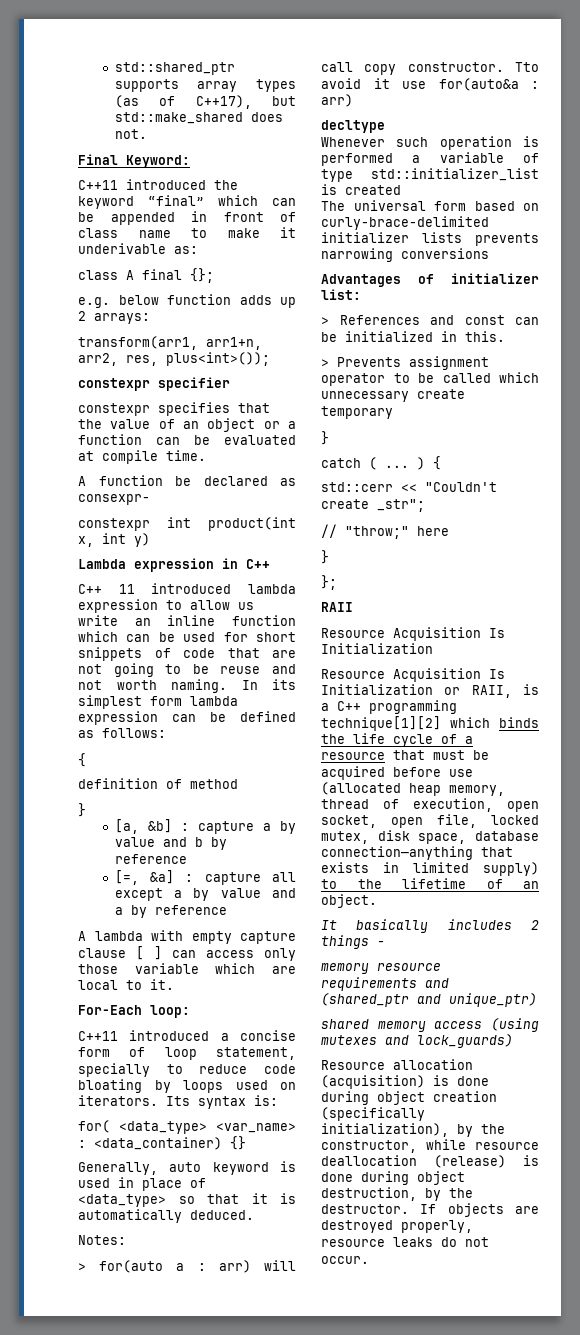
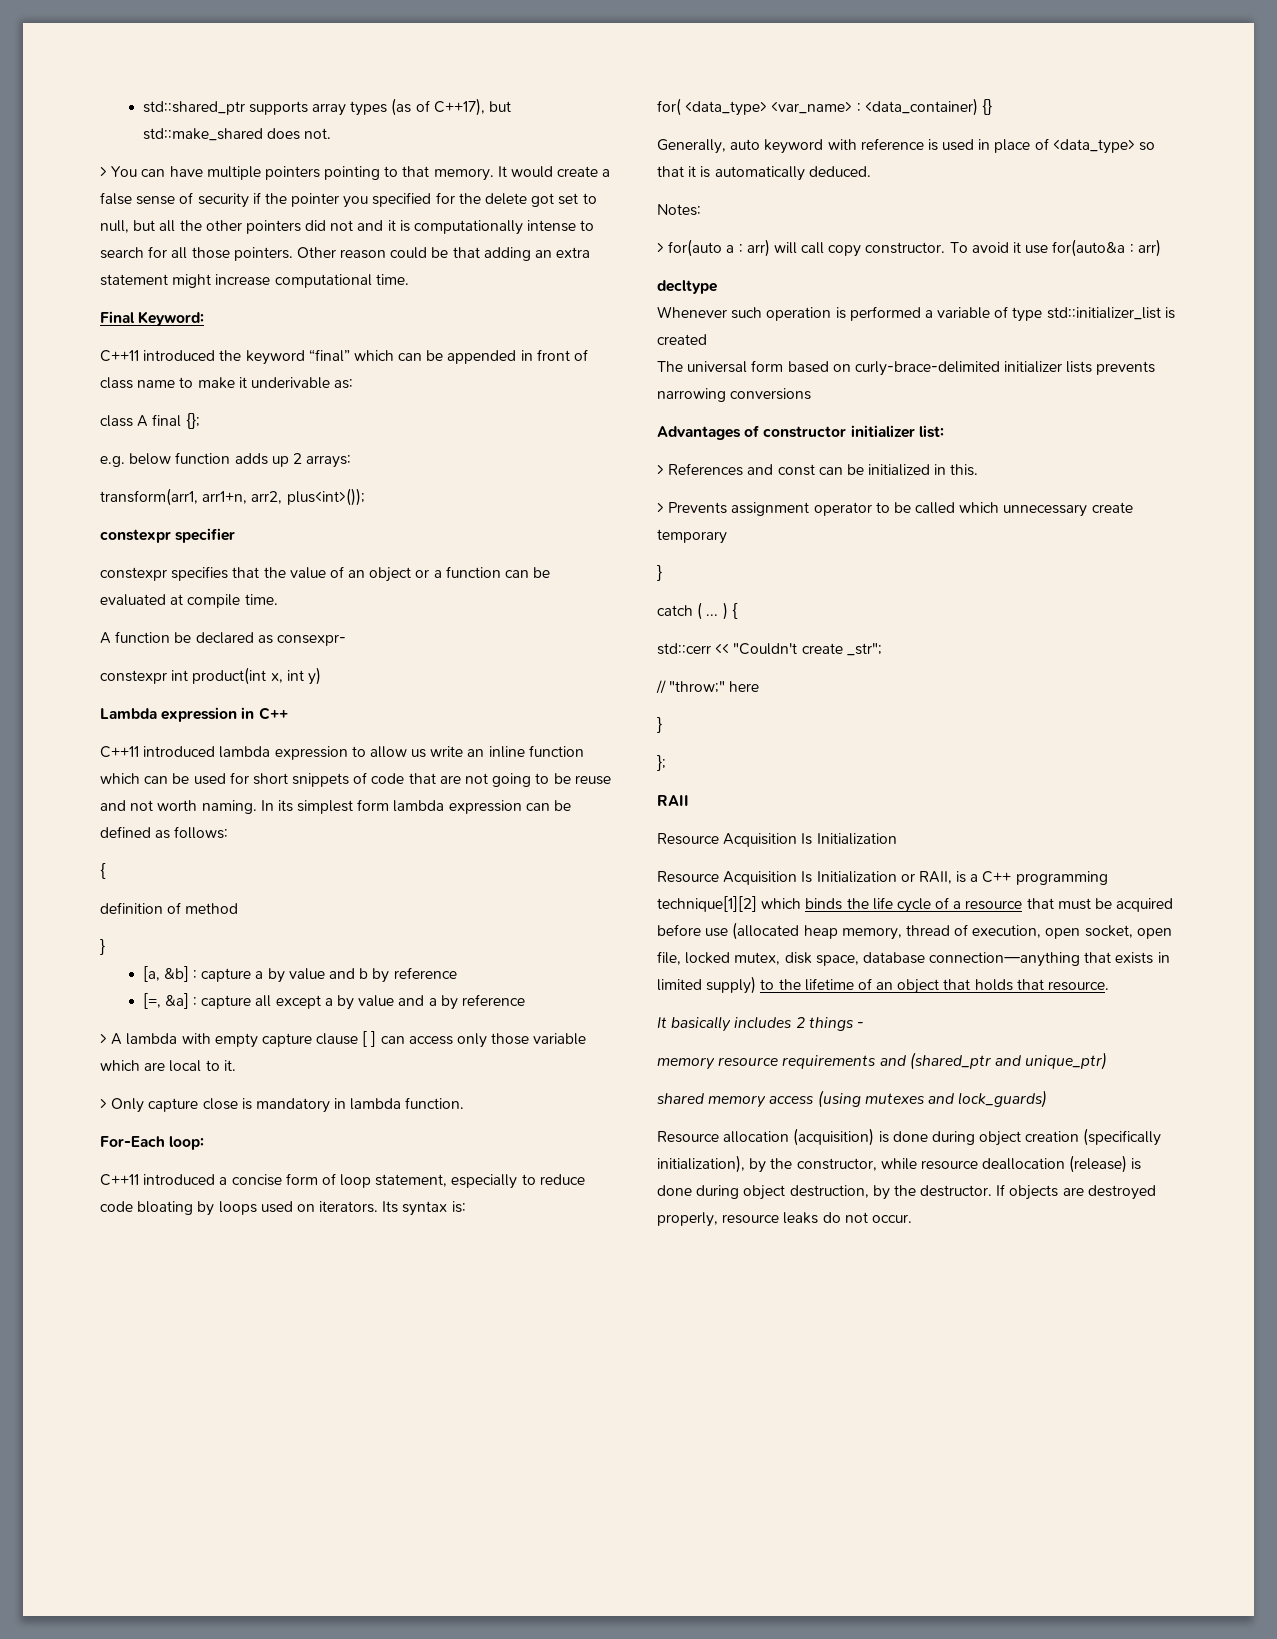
+ > You can have multiple pointers pointing to that memory. It would create a false sense of security if the pointer you specified for the delete got set to null, but all the other pointers did not and it is computationally intense to search for all those pointers. Other reason could be that adding an extra statement might increase computational time.
- transform(arr1, arr1+n, arr2, res, plus<int>());
+ transform(arr1, arr1+n, arr2, plus<int>());
- C++ 11 introduced lambda expression to allow us write an inline function which can be used for short snippets of code that are not going to be reuse and not worth naming.
+ C++11 introduced lambda expression to allow us write an inline function which can be used for short snippets of code that are not going to be reuse and not worth naming.
- A lambda with empty capture clause [ ] can access only those variable which are local to it.
+ > A lambda with empty capture clause [ ] can access only those variable which are local to it.
+ > Only capture close is mandatory in lambda function.
- C++11 introduced a concise form of loop statement, specially to reduce code bloating by loops used on iterators.
+ C++11 introduced a concise form of loop statement, especially to reduce code bloating by loops used on iterators.
- Generally, auto keyword is used in place of <data_type> so that it is automatically deduced.
+ Generally, auto keyword with reference is used in place of <data_type> so that it is automatically deduced.
- Tto avoid it use for(auto&a : arr)
+ To avoid it use for(auto&a : arr)
- Advantages of initializer list:
+ Advantages of constructor initializer list:
- Resource Acquisition Is Initialization or RAII, is a C++ programming technique[1][2] which binds the life cycle of a resource that must be acquired before use (allocated heap memory, thread of execution, open socket, open file, locked mutex, disk space, database connection—anything that exists in limited supply) to the lifetime of an object.
+ Resource Acquisition Is Initialization or RAII, is a C++ programming technique[1][2] which binds the life cycle of a resource that must be acquired before use (allocated heap memory, thread of execution, open socket, open file, locked mutex, disk space, database connection—anything that exists in limited supply) to the lifetime of an object that holds that resource.

